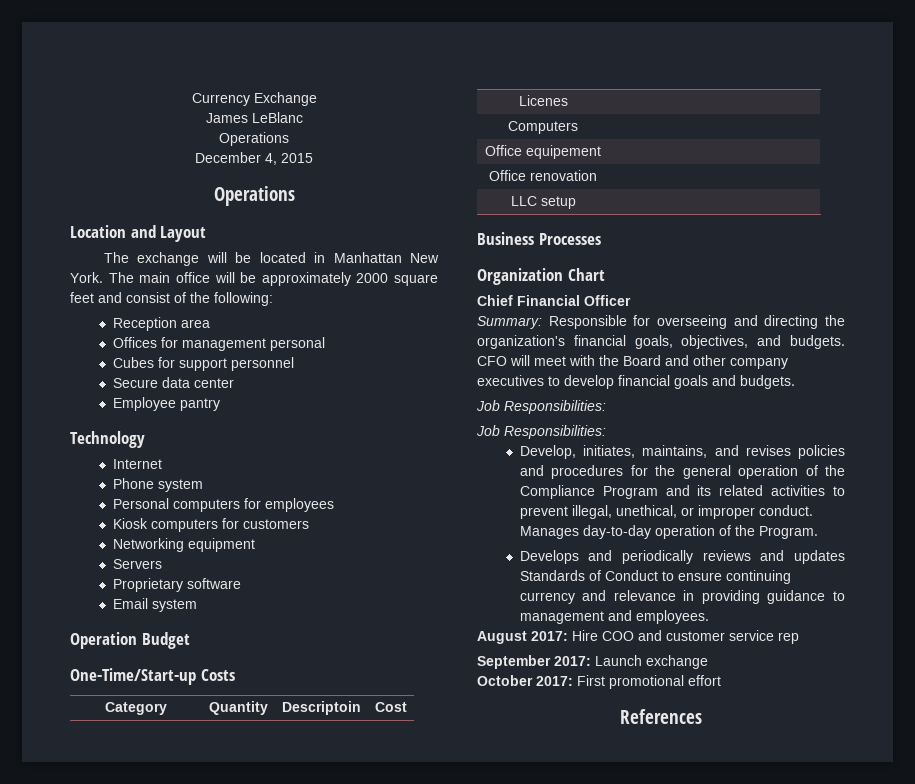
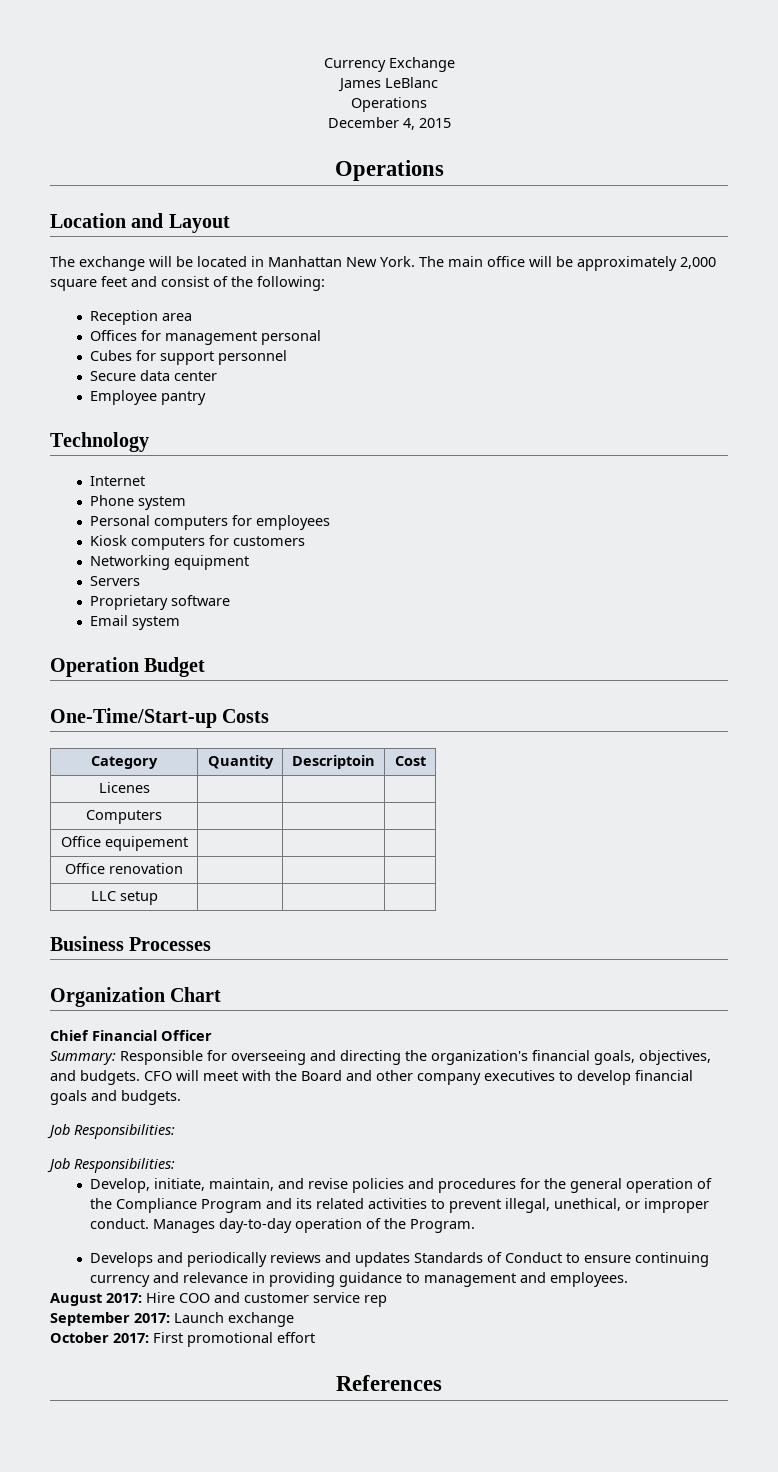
- The main office will be approximately 2000 square feet and consist of the following:
+ The main office will be approximately 2,000 square feet and consist of the following:
- Develop, initiates, maintains, and revises policies and procedures for the general operation of the Compliance Program and its related activities to prevent illegal, unethical, or improper conduct.
+ Develop, initiate, maintain, and revise policies and procedures for the general operation of the Compliance Program and its related activities to prevent illegal, unethical, or improper conduct.

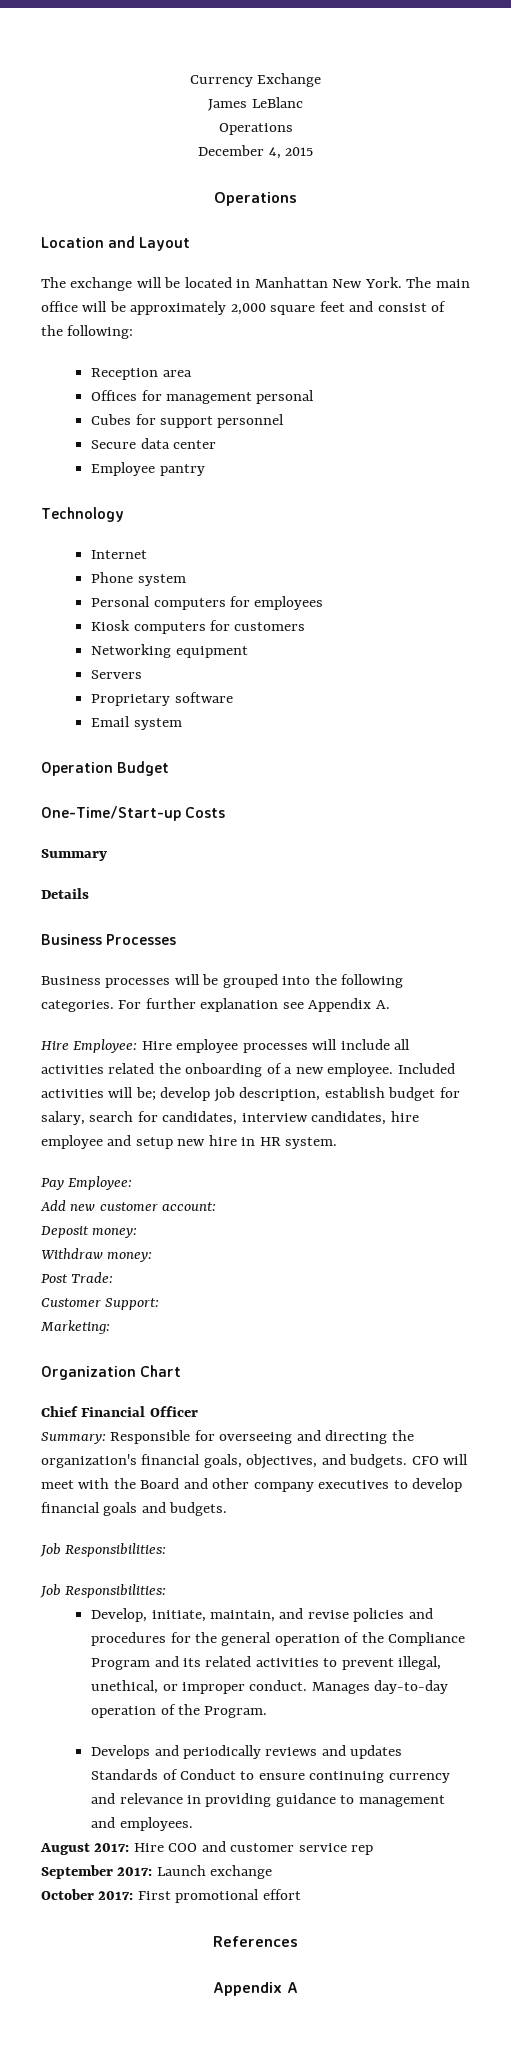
- Category | Quantity | Descriptoin | Cost
- Licenes | | |
- Computers | | |
- Office equipement | | |
- Office renovation | | |
- LLC setup | | |
+ Summary
+ Details
  Business Processes
+ Business processes will be grouped into the following categories. For further explanation see Appendix A.
+ Hire Employee: Hire employee processes will include all activities related the onboarding of a new employee. Included activities will be; develop job description, establish budget for salary, search for candidates, interview candidates, hire employee and setup new hire in HR system.
+ Pay Employee:
+ Add new customer account:
+ Deposit money:
+ Withdraw money:
+ Post Trade:
+ Customer Support:
+ Marketing:
+ Appendix A

